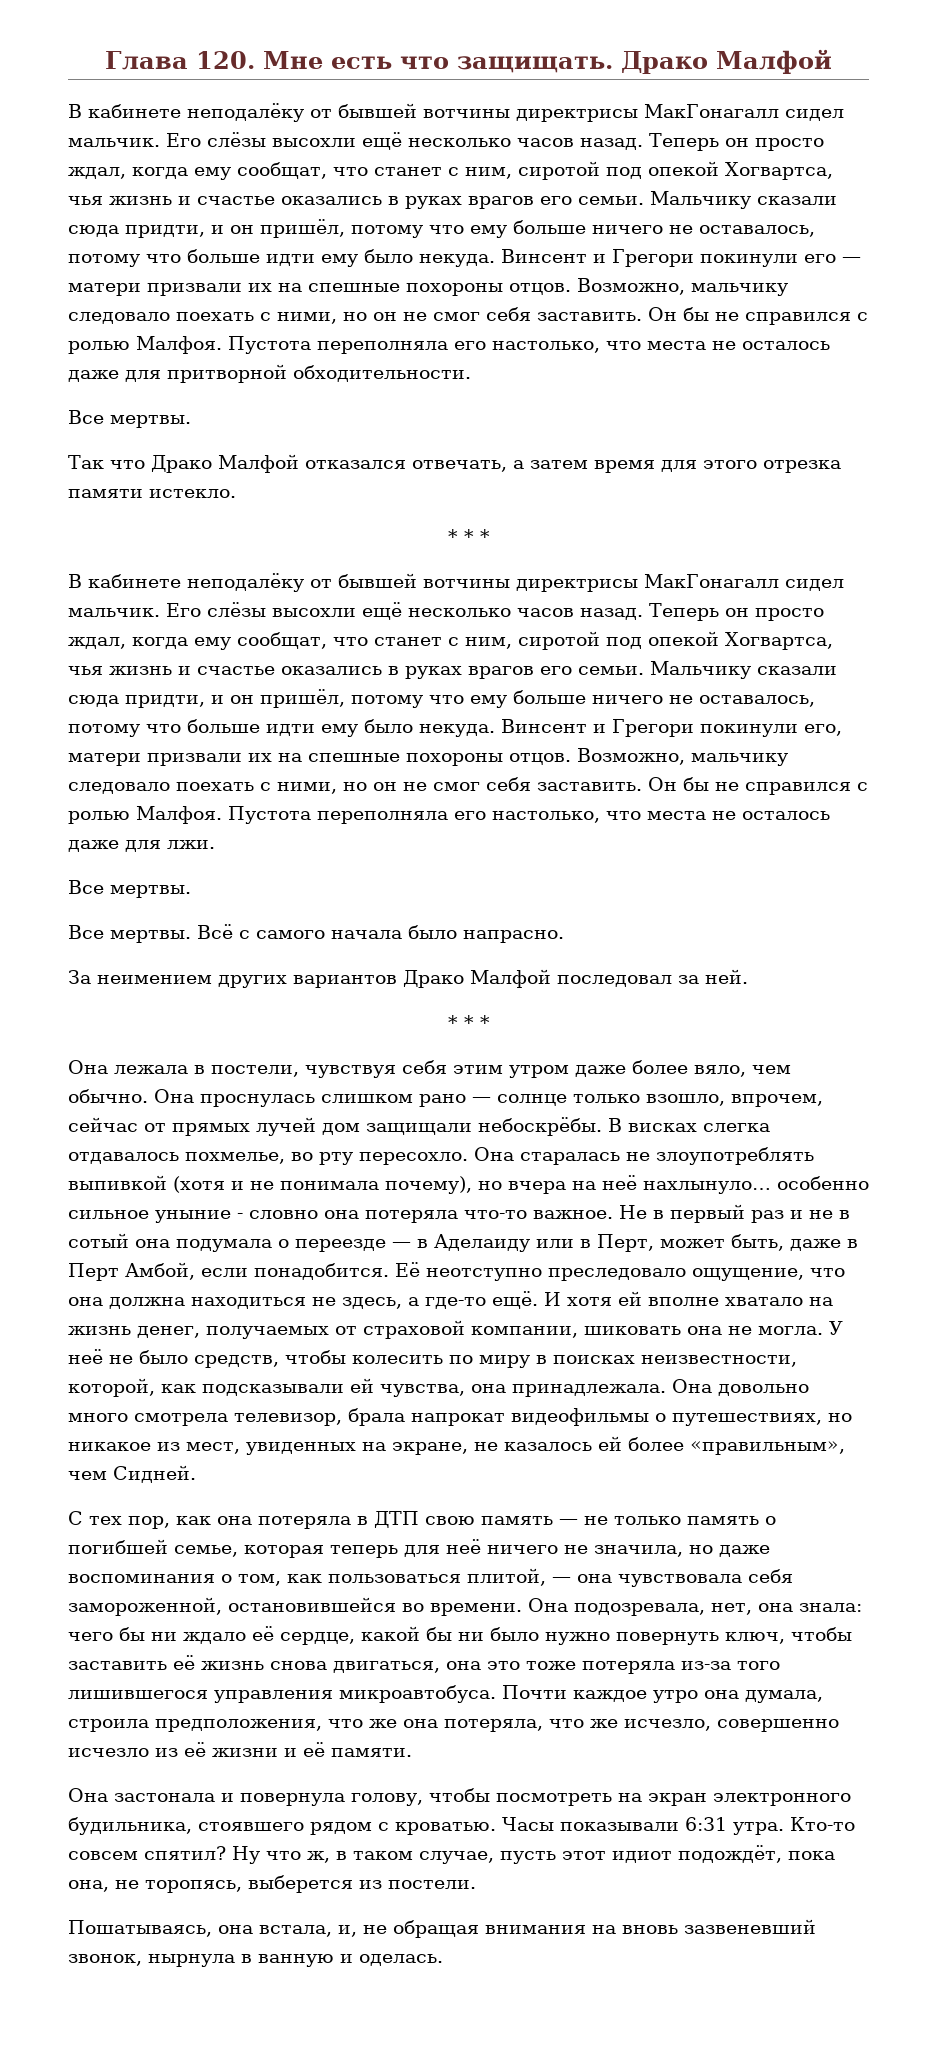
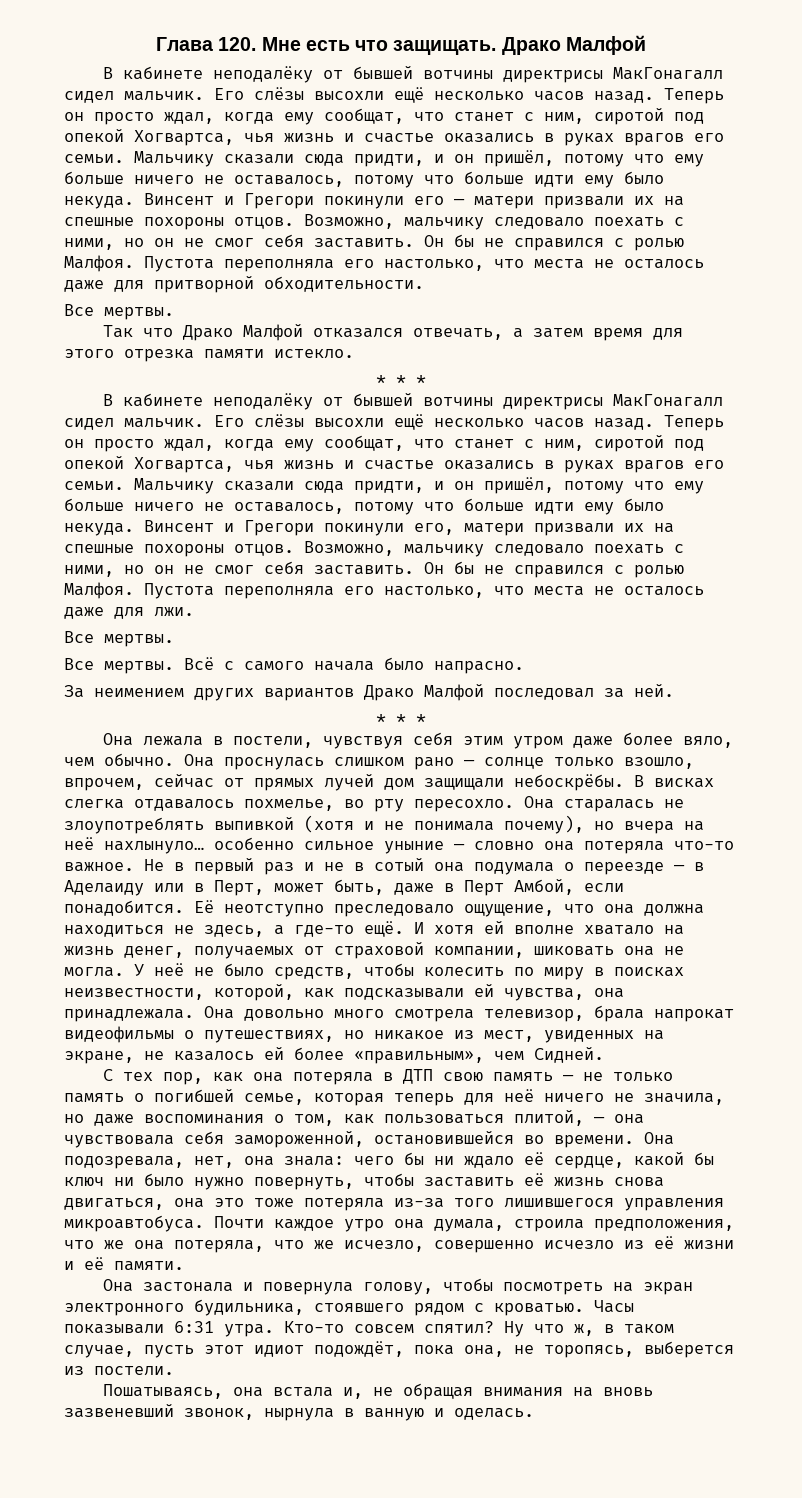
- Она старалась не злоупотреблять выпивкой (хотя и не понимала почему), но вчера на неё нахлынуло… особенно сильное уныние - словно она потеряла что-то важное.
+ Она старалась не злоупотреблять выпивкой (хотя и не понимала почему), но вчера на неё нахлынуло… особенно сильное уныние — словно она потеряла что-то важное.
- Она подозревала, нет, она знала: чего бы ни ждало её сердце, какой бы ни было нужно повернуть ключ, чтобы заставить её жизнь снова двигаться, она это тоже потеряла из-за того лишившегося управления микроавтобуса.
+ Она подозревала, нет, она знала: чего бы ни ждало её сердце, какой бы ключ ни было нужно повернуть, чтобы заставить её жизнь снова двигаться, она это тоже потеряла из-за того лишившегося управления микроавтобуса.
- Пошатываясь, она встала, и, не обращая внимания на вновь зазвеневший звонок, нырнула в ванную и оделась.
+ Пошатываясь, она встала и, не обращая внимания на вновь зазвеневший звонок, нырнула в ванную и оделась.

